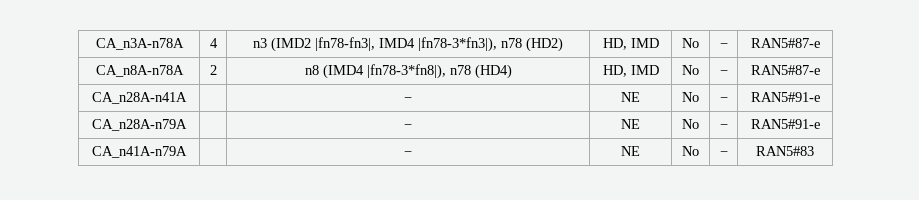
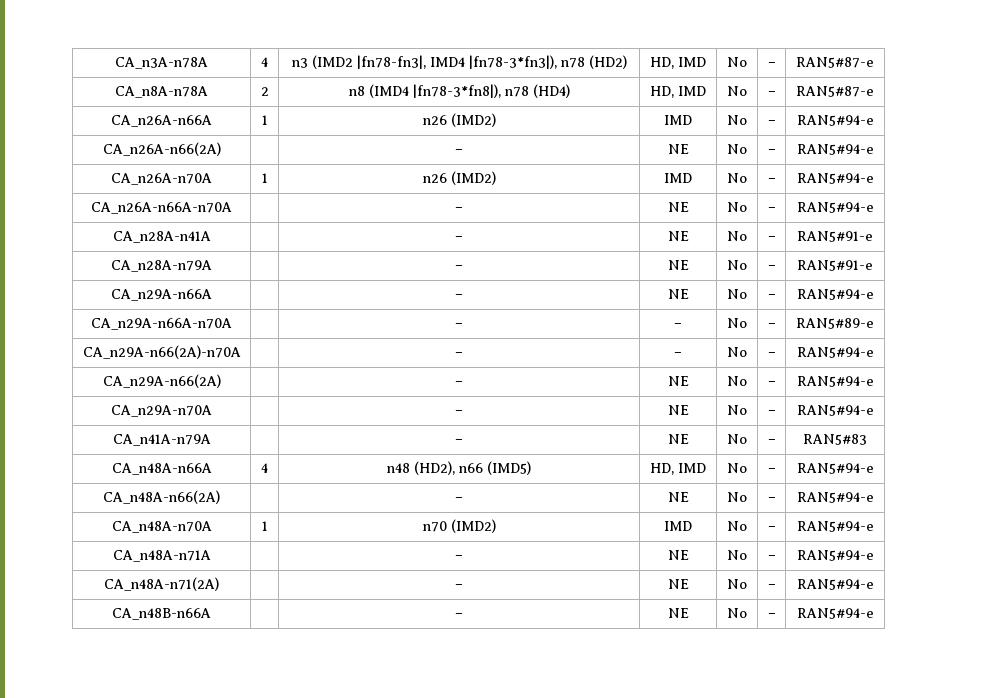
+ CA_n26A-n66A | 1 | n26 (IMD2) | IMD | No | − | RAN5#94-e
+ CA_n26A-n66(2A) | | − | NE | No | − | RAN5#94-e
+ CA_n26A-n70A | 1 | n26 (IMD2) | IMD | No | − | RAN5#94-e
+ CA_n26A-n66A-n70A | | − | NE | No | − | RAN5#94-e
+ CA_n29A-n66A | | − | NE | No | − | RAN5#94-e
+ CA_n29A-n66A-n70A | | − | − | No | − | RAN5#89-e
+ CA_n29A-n66(2A)-n70A | | − | − | No | − | RAN5#94-e
+ CA_n29A-n66(2A) | | − | NE | No | − | RAN5#94-e
+ CA_n29A-n70A | | − | NE | No | − | RAN5#94-e
+ CA_n48A-n66A | 4 | n48 (HD2), n66 (IMD5) | HD, IMD | No | − | RAN5#94-e
+ CA_n48A-n66(2A) | | − | NE | No | − | RAN5#94-e
+ CA_n48A-n70A | 1 | n70 (IMD2) | IMD | No | − | RAN5#94-e
+ CA_n48A-n71A | | − | NE | No | − | RAN5#94-e
+ CA_n48A-n71(2A) | | − | NE | No | − | RAN5#94-e
+ CA_n48B-n66A | | − | NE | No | − | RAN5#94-e

